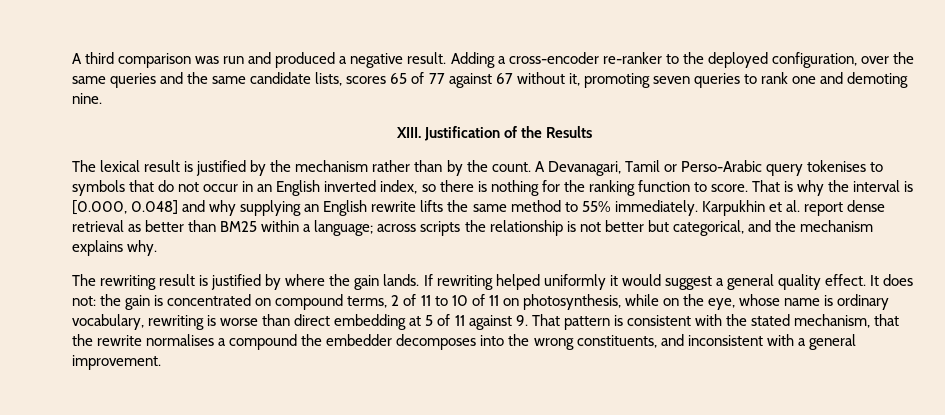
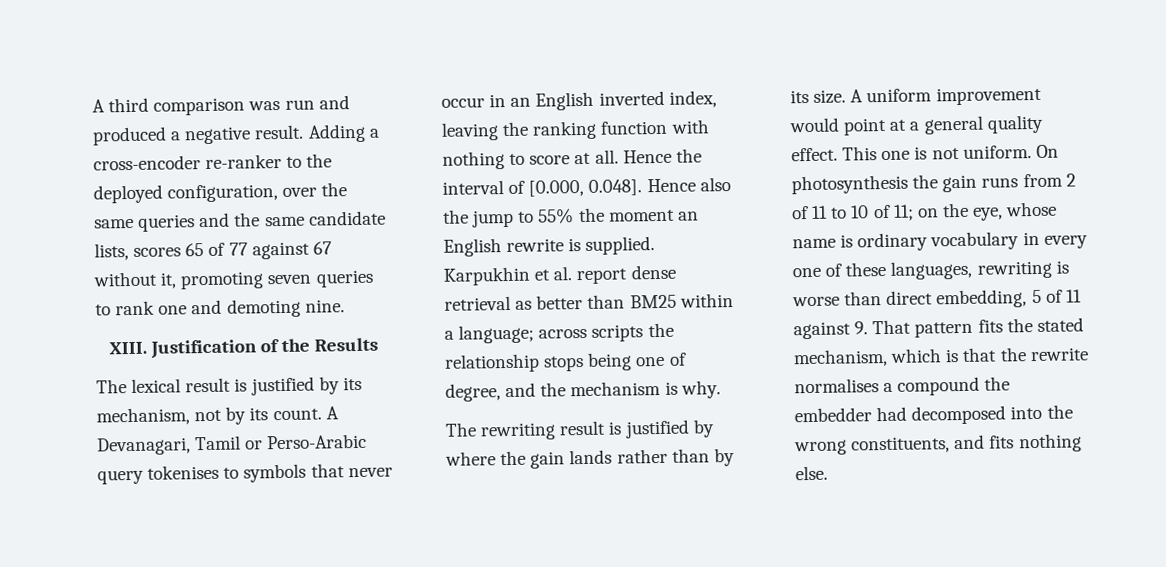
- The lexical result is justified by the mechanism rather than by the count.
+ The lexical result is justified by its mechanism, not by its count.
- A Devanagari, Tamil or Perso-Arabic query tokenises to symbols that do not occur in an English inverted index, so there is nothing for the ranking function to score. That is why the interval is [0.000, 0.048] and why supplying an English rewrite lifts the same method to 55% immediately.
+ A Devanagari, Tamil or Perso-Arabic query tokenises to symbols that never occur in an English inverted index, leaving the ranking function with nothing to score at all. Hence the interval of [0.000, 0.048]. Hence also the jump to 55% the moment an English rewrite is supplied.
- Karpukhin et al. report dense retrieval as better than BM25 within a language; across scripts the relationship is not better but categorical, and the mechanism explains why.
+ Karpukhin et al. report dense retrieval as better than BM25 within a language; across scripts the relationship stops being one of degree, and the mechanism is why.
- The rewriting result is justified by where the gain lands. If rewriting helped uniformly it would suggest a general quality effect. It does not: the gain is concentrated on compound terms, 2 of 11 to 10 of 11 on photosynthesis, while on the eye, whose name is ordinary vocabulary, rewriting is worse than direct embedding at 5 of 11 against 9. That pattern is consistent with the stated mechanism, that the rewrite normalises a compound the embedder decomposes into the wrong constituents, and inconsistent with a general improvement.
+ The rewriting result is justified by where the gain lands rather than by its size. A uniform improvement would point at a general quality effect. This one is not uniform. On photosynthesis the gain runs from 2 of 11 to 10 of 11; on the eye, whose name is ordinary vocabulary in every one of these languages, rewriting is worse than direct embedding, 5 of 11 against 9. That pattern fits the stated mechanism, which is that the rewrite normalises a compound the embedder had decomposed into the wrong constituents, and fits nothing else.

